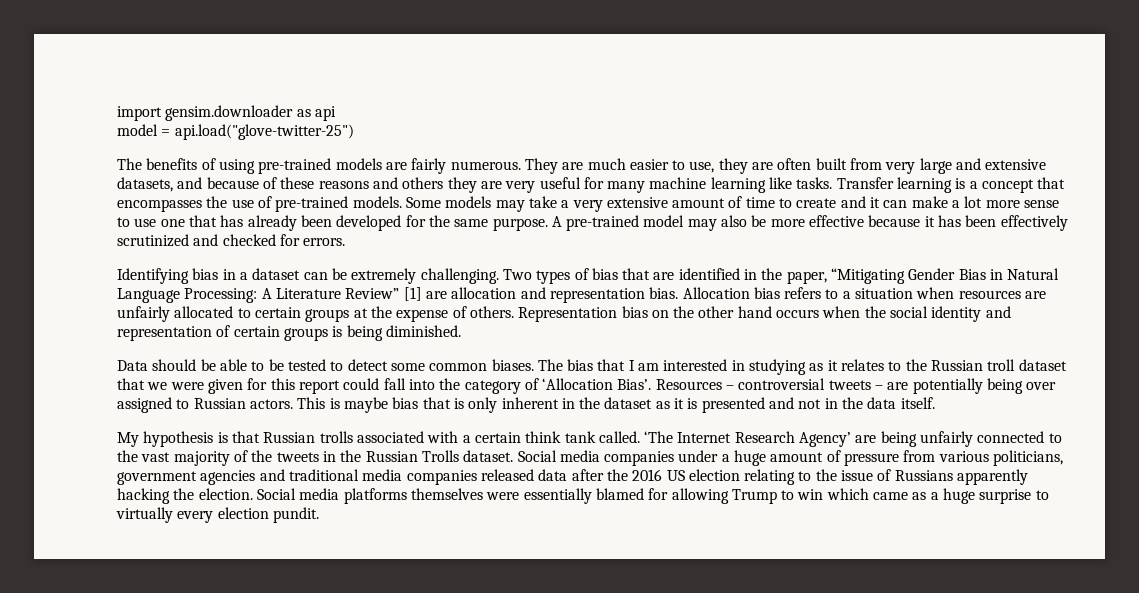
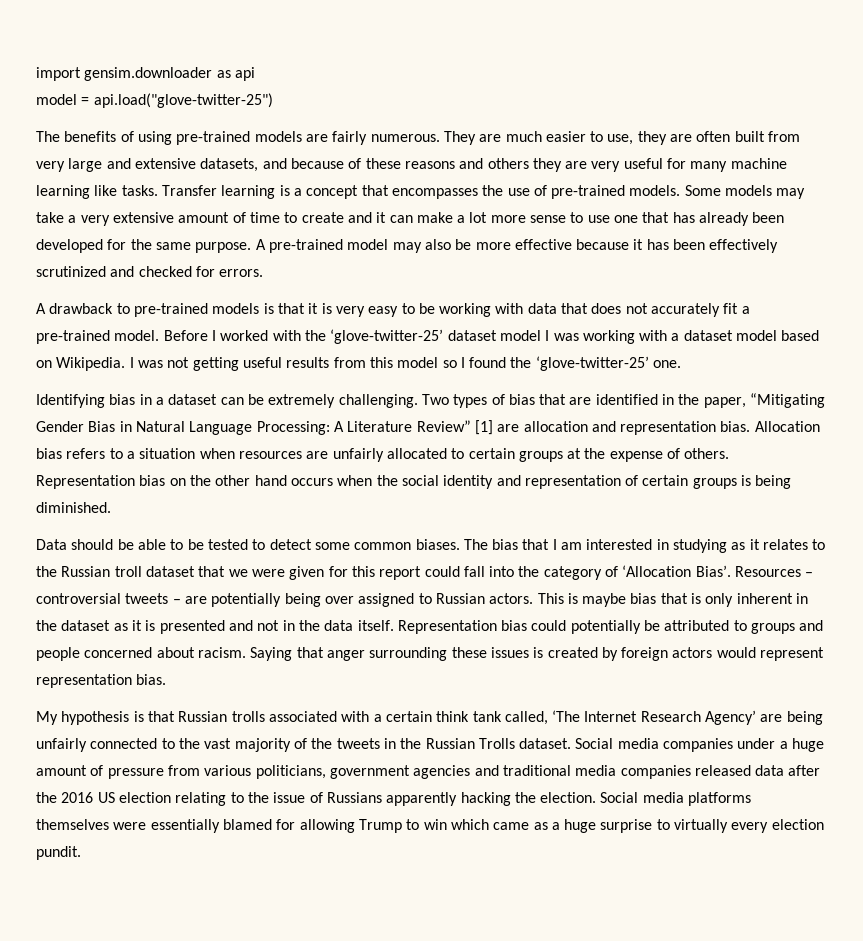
+ A drawback to pre-trained models is that it is very easy to be working with data that does not accurately fit a pre-trained model. Before I worked with the ‘glove-twitter-25’ dataset model I was working with a dataset model based on Wikipedia. I was not getting useful results from this model so I found the ‘glove-twitter-25’ one.
+ Representation bias could potentially be attributed to groups and people concerned about racism. Saying that anger surrounding these issues is created by foreign actors would represent representation bias.
- My hypothesis is that Russian trolls associated with a certain think tank called. ‘The Internet Research Agency’ are being unfairly connected to the vast majority of the tweets in the Russian Trolls dataset.
+ My hypothesis is that Russian trolls associated with a certain think tank called, ‘The Internet Research Agency’ are being unfairly connected to the vast majority of the tweets in the Russian Trolls dataset.

